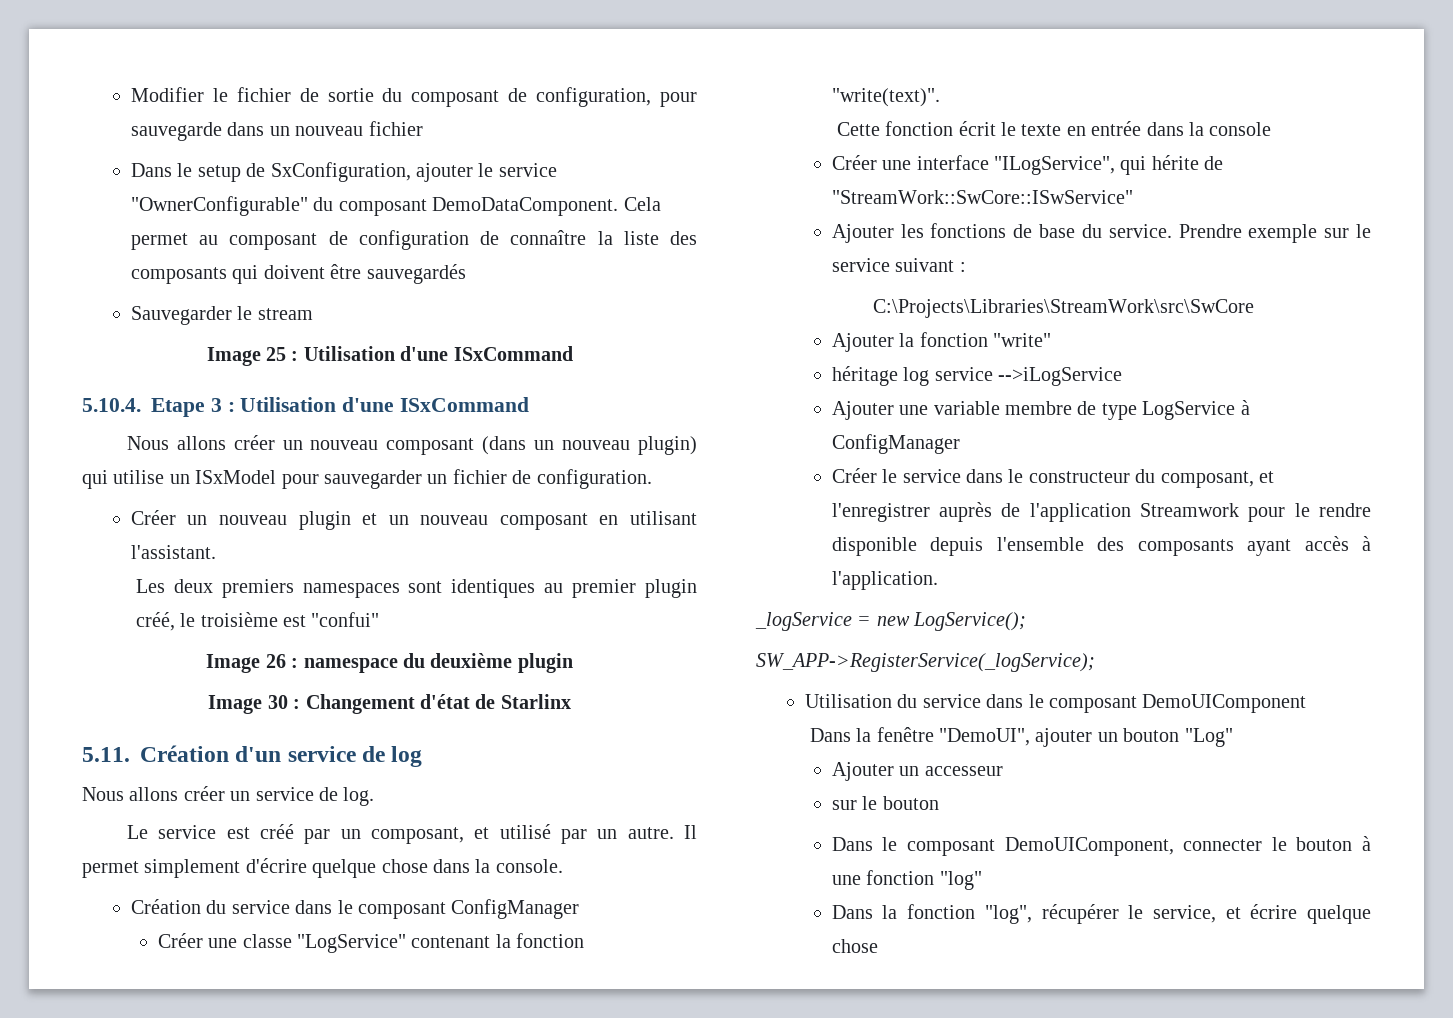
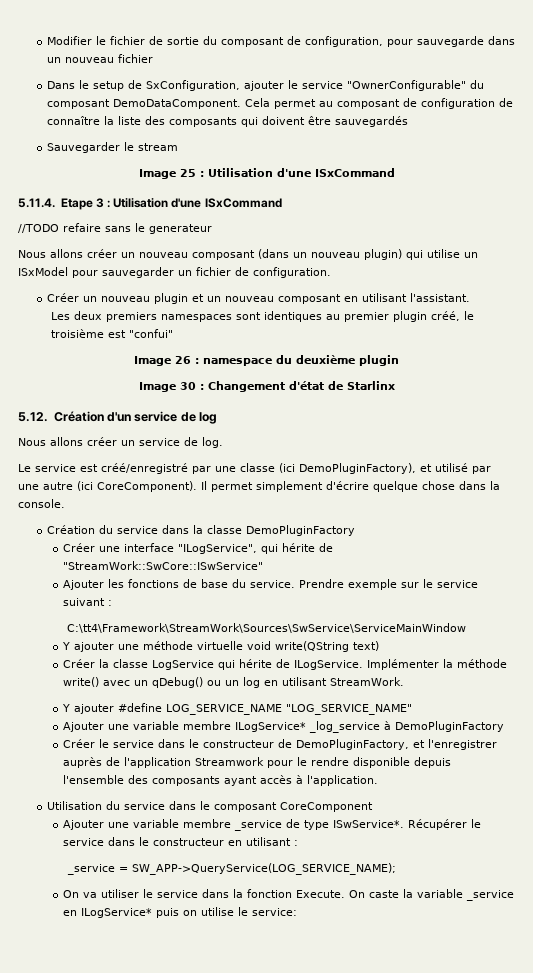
- 5.10.4. Etape 3 : Utilisation d'une ISxCommand
+ 5.11.4. Etape 3 : Utilisation d'une ISxCommand
+ //TODO refaire sans le generateur
- 5.11. Création d'un service de log
+ 5.12. Création d'un service de log
- Le service est créé par un composant, et utilisé par un autre.
+ Le service est créé/enregistré par une classe (ici DemoPluginFactory), et utilisé par une autre (ici CoreComponent).
- Création du service dans le composant ConfigManager
- Créer une classe "LogService" contenant la fonction "write(text)".
- Cette fonction écrit le texte en entrée dans la console
+ Création du service dans la classe DemoPluginFactory
- C:\Projects\Libraries\StreamWork\src\SwCore
- Ajouter la fonction "write"
- héritage log service -->iLogService
- Ajouter une variable membre de type LogService à ConfigManager
+ C:\tt4\Framework\StreamWork\Sources\SwService\ServiceMainWindow
+ Y ajouter une méthode virtuelle void write(QString text)
+ Créer la classe LogService qui hérite de ILogService. Implémenter la méthode write() avec un qDebug() ou un log en utilisant StreamWork.
+ Y ajouter #define LOG_SERVICE_NAME "LOG_SERVICE_NAME"
+ Ajouter une variable membre ILogService* _log_service à DemoPluginFactory
- Créer le service dans le constructeur du composant, et l'enregistrer auprès de l'application Streamwork pour le rendre disponible depuis l'ensemble des composants ayant accès à l'application.
+ Créer le service dans le constructeur de DemoPluginFactory, et l'enregistrer auprès de l'application Streamwork pour le rendre disponible depuis l'ensemble des composants ayant accès à l'application.
- _logService = new LogService();
- SW_APP->RegisterService(_logService);
- Utilisation du service dans le composant DemoUIComponent
- Dans la fenêtre "DemoUI", ajouter un bouton "Log"
- Ajouter un accesseur
- sur le bouton
- Dans le composant DemoUIComponent, connecter le bouton à une fonction "log"
- Dans la fonction "log", récupérer le service, et écrire quelque chose
+ Utilisation du service dans le composant CoreComponent
+ Ajouter une variable membre _service de type ISwService*. Récupérer le service dans le constructeur en utilisant :
+ _service = SW_APP->QueryService(LOG_SERVICE_NAME);
+ On va utiliser le service dans la fonction Execute. On caste la variable _service en ILogService* puis on utilise le service:

